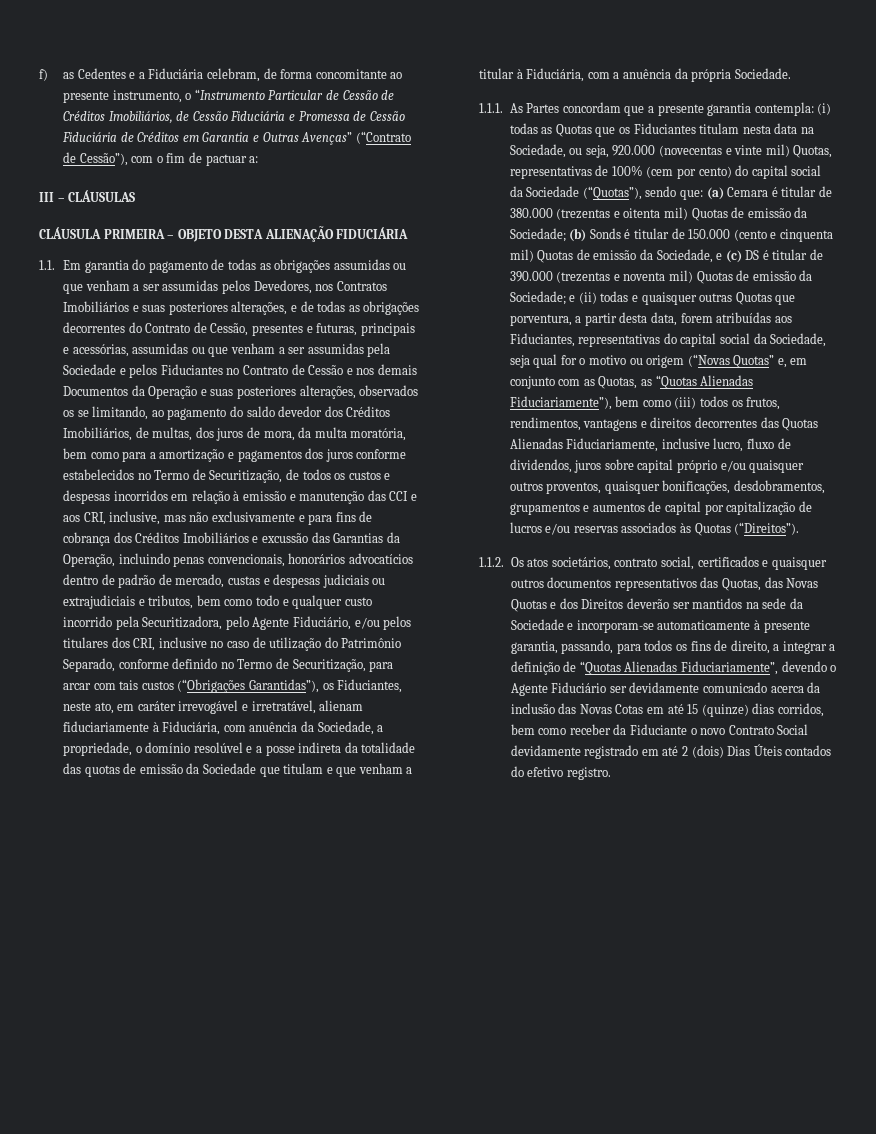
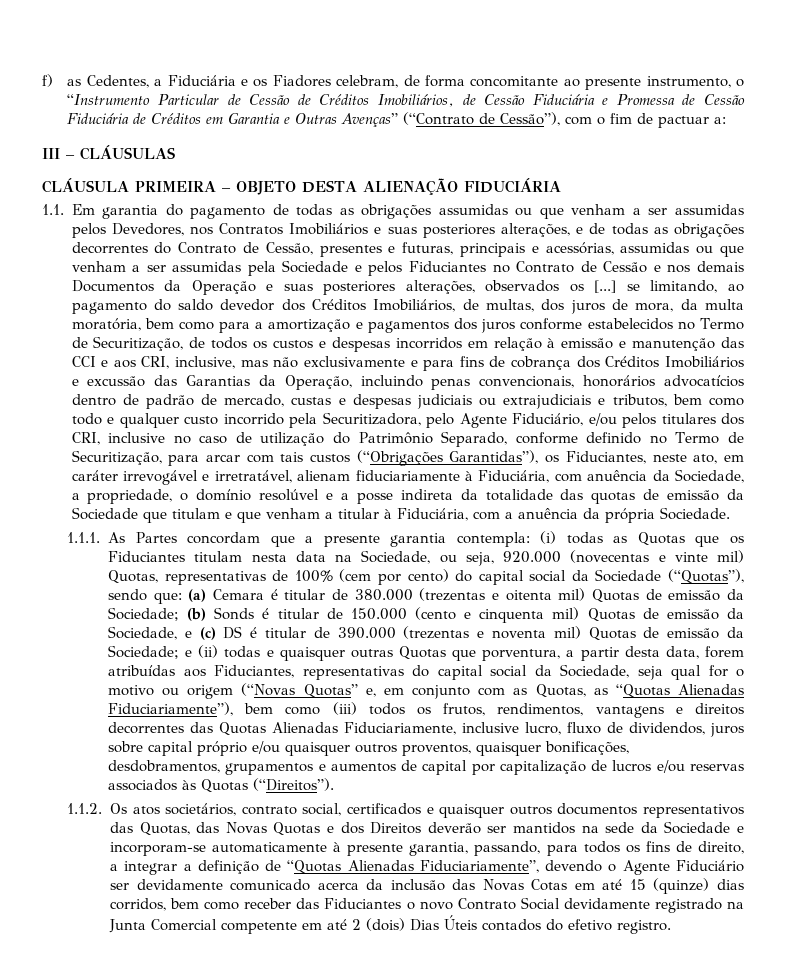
- f) as Cedentes e a Fiduciária celebram, de forma concomitante ao presente instrumento, o “Instrumento Particular de Cessão de Créditos Imobiliários, de Cessão Fiduciária e Promessa de Cessão Fiduciária de Créditos em Garantia e Outras Avenças” (“Contrato de Cessão”), com o fim de pactuar a:
+ f) as Cedentes, a Fiduciária e os Fiadores celebram, de forma concomitante ao presente instrumento, o “Instrumento Particular de Cessão de Créditos Imobiliários, de Cessão Fiduciária e Promessa de Cessão Fiduciária de Créditos em Garantia e Outras Avenças” (“Contrato de Cessão”), com o fim de pactuar a:
- 1.1. Em garantia do pagamento de todas as obrigações assumidas ou que venham a ser assumidas pelos Devedores, nos Contratos Imobiliários e suas posteriores alterações, e de todas as obrigações decorrentes do Contrato de Cessão, presentes e futuras, principais e acessórias, assumidas ou que venham a ser assumidas pela Sociedade e pelos Fiduciantes no Contrato de Cessão e nos demais Documentos da Operação e suas posteriores alterações, observados os se limitando, ao pagamento do saldo devedor dos Créditos Imobiliários, de multas, dos juros de mora, da multa moratória, bem como para a amortização e pagamentos dos juros conforme estabelecidos no Termo de Securitização, de todos os custos e despesas incorridos em relação à emissão e manutenção das CCI e aos CRI, inclusive, mas não exclusivamente e para fins de cobrança dos Créditos Imobiliários e excussão das Garantias da Operação, incluindo penas convencionais, honorários advocatícios dentro de padrão de mercado, custas e despesas judiciais ou extrajudiciais e tributos, bem como todo e qualquer custo incorrido pela Securitizadora, pelo Agente Fiduciário, e/ou pelos titulares dos CRI, inclusive no caso de utilização do Patrimônio Separado, conforme definido no Termo de Securitização, para arcar com tais custos (“Obrigações Garantidas”), os Fiduciantes, neste ato, em caráter irrevogável e irretratável, alienam fiduciariamente à Fiduciária, com anuência da Sociedade, a propriedade, o domínio resolúvel e a posse indireta da totalidade das quotas de emissão da Sociedade que titulam e que venham a titular à Fiduciária, com a anuência da própria Sociedade.
+ 1.1. Em garantia do pagamento de todas as obrigações assumidas ou que venham a ser assumidas pelos Devedores, nos Contratos Imobiliários e suas posteriores alterações, e de todas as obrigações decorrentes do Contrato de Cessão, presentes e futuras, principais e acessórias, assumidas ou que venham a ser assumidas pela Sociedade e pelos Fiduciantes no Contrato de Cessão e nos demais Documentos da Operação e suas posteriores alterações, observados os [...] se limitando, ao pagamento do saldo devedor dos Créditos Imobiliários, de multas, dos juros de mora, da multa moratória, bem como para a amortização e pagamentos dos juros conforme estabelecidos no Termo de Securitização, de todos os custos e despesas incorridos em relação à emissão e manutenção das CCI e aos CRI, inclusive, mas não exclusivamente e para fins de cobrança dos Créditos Imobiliários e excussão das Garantias da Operação, incluindo penas convencionais, honorários advocatícios dentro de padrão de mercado, custas e despesas judiciais ou extrajudiciais e tributos, bem como todo e qualquer custo incorrido pela Securitizadora, pelo Agente Fiduciário, e/ou pelos titulares dos CRI, inclusive no caso de utilização do Patrimônio Separado, conforme definido no Termo de Securitização, para arcar com tais custos (“Obrigações Garantidas”), os Fiduciantes, neste ato, em caráter irrevogável e irretratável, alienam fiduciariamente à Fiduciária, com anuência da Sociedade, a propriedade, o domínio resolúvel e a posse indireta da totalidade das quotas de emissão da Sociedade que titulam e que venham a titular à Fiduciária, com a anuência da própria Sociedade.
- 1.1.2. Os atos societários, contrato social, certificados e quaisquer outros documentos representativos das Quotas, das Novas Quotas e dos Direitos deverão ser mantidos na sede da Sociedade e incorporam-se automaticamente à presente garantia, passando, para todos os fins de direito, a integrar a definição de “Quotas Alienadas Fiduciariamente”, devendo o Agente Fiduciário ser devidamente comunicado acerca da inclusão das Novas Cotas em até 15 (quinze) dias corridos, bem como receber da Fiduciante o novo Contrato Social devidamente registrado em até 2 (dois) Dias Úteis contados do efetivo registro.
+ 1.1.2. Os atos societários, contrato social, certificados e quaisquer outros documentos representativos das Quotas, das Novas Quotas e dos Direitos deverão ser mantidos na sede da Sociedade e incorporam-se automaticamente à presente garantia, passando, para todos os fins de direito, a integrar a definição de “Quotas Alienadas Fiduciariamente”, devendo o Agente Fiduciário ser devidamente comunicado acerca da inclusão das Novas Cotas em até 15 (quinze) dias corridos, bem como receber das Fiduciantes o novo Contrato Social devidamente registrado na Junta Comercial competente em até 2 (dois) Dias Úteis contados do efetivo registro.

